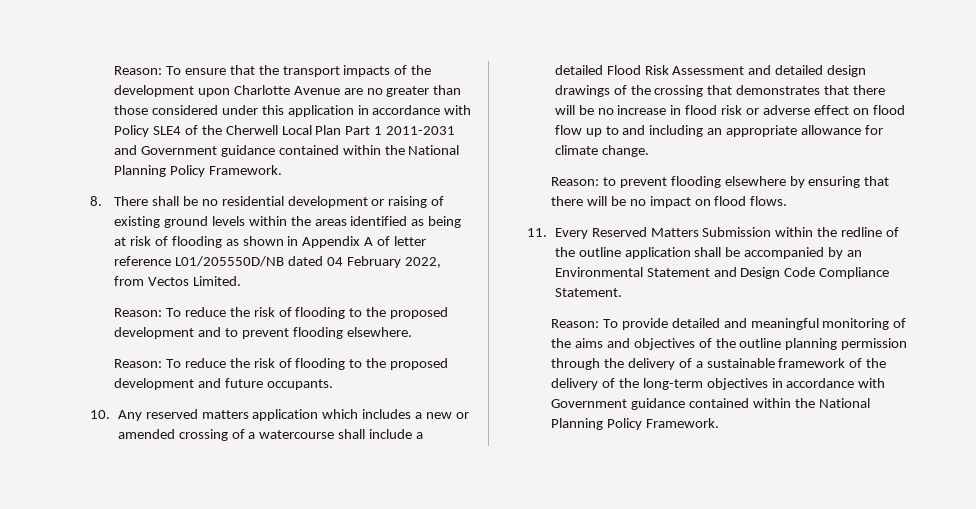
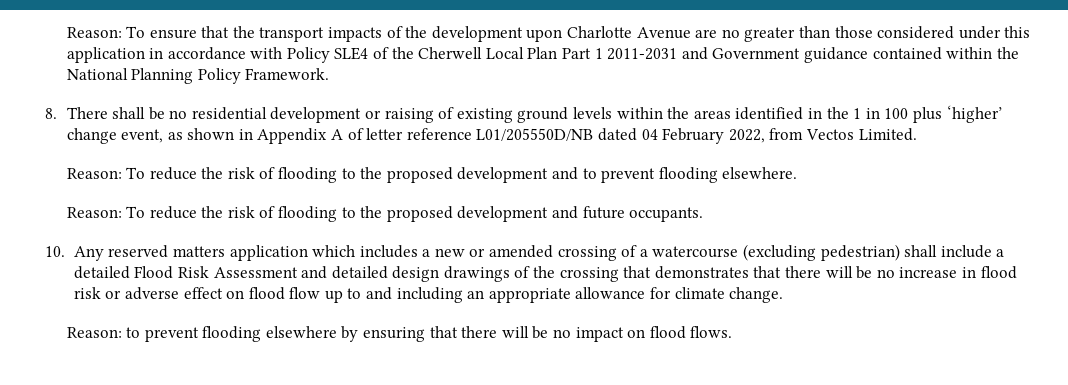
- 8. There shall be no residential development or raising of existing ground levels within the areas identified as being at risk of flooding as shown in Appendix A of letter reference L01/205550D/NB dated 04 February 2022, from Vectos Limited.
+ 8. There shall be no residential development or raising of existing ground levels within the areas identified in the 1 in 100 plus ‘higher’ change event, as shown in Appendix A of letter reference L01/205550D/NB dated 04 February 2022, from Vectos Limited.
- 10. Any reserved matters application which includes a new or amended crossing of a watercourse shall include a detailed Flood Risk Assessment and detailed design drawings of the crossing that demonstrates that there will be no increase in flood risk or adverse effect on flood flow up to and including an appropriate allowance for climate change.
+ 10. Any reserved matters application which includes a new or amended crossing of a watercourse (excluding pedestrian) shall include a detailed Flood Risk Assessment and detailed design drawings of the crossing that demonstrates that there will be no increase in flood risk or adverse effect on flood flow up to and including an appropriate allowance for climate change.
- 11. Every Reserved Matters Submission within the redline of the outline application shall be accompanied by an Environmental Statement and Design Code Compliance Statement.
- Reason: To provide detailed and meaningful monitoring of the aims and objectives of the outline planning permission through the delivery of a sustainable framework of the delivery of the long-term objectives in accordance with Government guidance contained within the National Planning Policy Framework.

